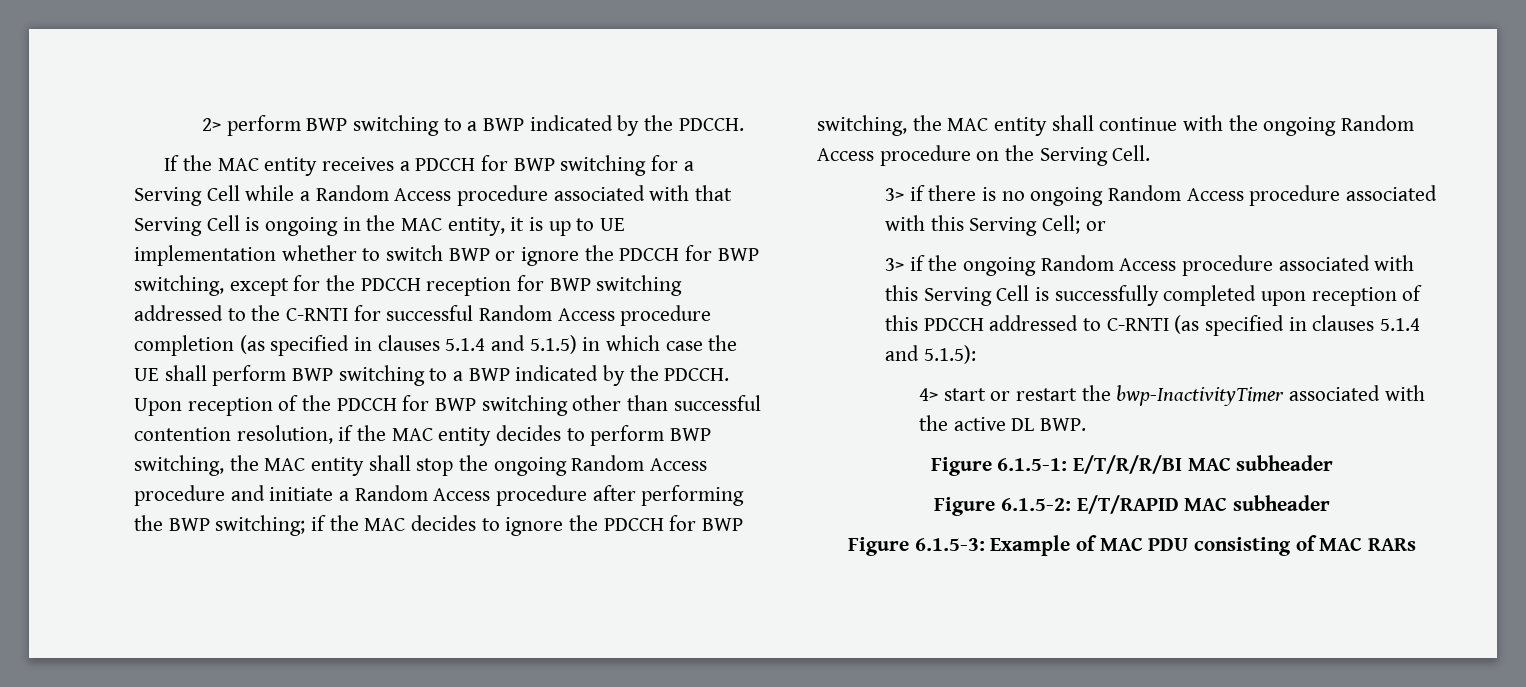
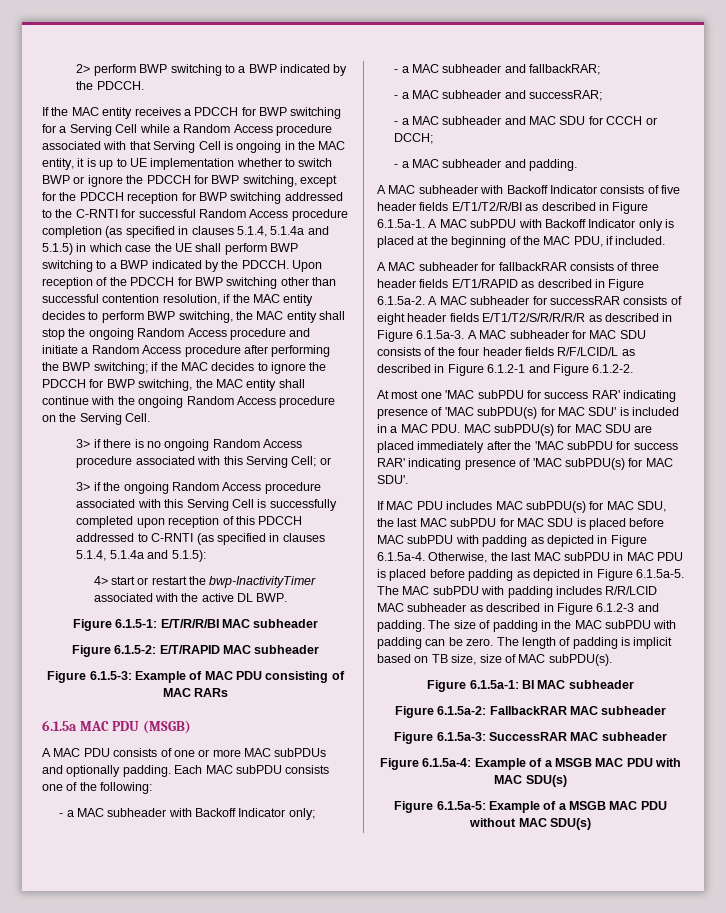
- If the MAC entity receives a PDCCH for BWP switching for a Serving Cell while a Random Access procedure associated with that Serving Cell is ongoing in the MAC entity, it is up to UE implementation whether to switch BWP or ignore the PDCCH for BWP switching, except for the PDCCH reception for BWP switching addressed to the C-RNTI for successful Random Access procedure completion (as specified in clauses 5.1.4 and 5.1.5) in which case the UE shall perform BWP switching to a BWP indicated by the PDCCH.
+ If the MAC entity receives a PDCCH for BWP switching for a Serving Cell while a Random Access procedure associated with that Serving Cell is ongoing in the MAC entity, it is up to UE implementation whether to switch BWP or ignore the PDCCH for BWP switching, except for the PDCCH reception for BWP switching addressed to the C-RNTI for successful Random Access procedure completion (as specified in clauses 5.1.4, 5.1.4a and 5.1.5) in which case the UE shall perform BWP switching to a BWP indicated by the PDCCH.
- 3> if the ongoing Random Access procedure associated with this Serving Cell is successfully completed upon reception of this PDCCH addressed to C-RNTI (as specified in clauses 5.1.4 and 5.1.5):
+ 3> if the ongoing Random Access procedure associated with this Serving Cell is successfully completed upon reception of this PDCCH addressed to C-RNTI (as specified in clauses 5.1.4, 5.1.4a and 5.1.5):
+ 6.1.5a MAC PDU (MSGB)
+ A MAC PDU consists of one or more MAC subPDUs and optionally padding. Each MAC subPDU consists one of the following:
+ - a MAC subheader with Backoff Indicator only;
+ - a MAC subheader and fallbackRAR;
+ - a MAC subheader and successRAR;
+ - a MAC subheader and MAC SDU for CCCH or DCCH;
+ - a MAC subheader and padding.
+ A MAC subheader with Backoff Indicator consists of five header fields E/T1/T2/R/BI as described in Figure 6.1.5a-1. A MAC subPDU with Backoff Indicator only is placed at the beginning of the MAC PDU, if included.
+ A MAC subheader for fallbackRAR consists of three header fields E/T1/RAPID as described in Figure 6.1.5a-2. A MAC subheader for successRAR consists of eight header fields E/T1/T2/S/R/R/R/R as described in Figure 6.1.5a-3. A MAC subheader for MAC SDU consists of the four header fields R/F/LCID/L as described in Figure 6.1.2-1 and Figure 6.1.2-2.
+ At most one 'MAC subPDU for success RAR' indicating presence of 'MAC subPDU(s) for MAC SDU' is included in a MAC PDU. MAC subPDU(s) for MAC SDU are placed immediately after the 'MAC subPDU for success RAR' indicating presence of 'MAC subPDU(s) for MAC SDU'.
+ If MAC PDU includes MAC subPDU(s) for MAC SDU, the last MAC subPDU for MAC SDU is placed before MAC subPDU with padding as depicted in Figure 6.1.5a-4. Otherwise, the last MAC subPDU in MAC PDU is placed before padding as depicted in Figure 6.1.5a-5. The MAC subPDU with padding includes R/R/LCID MAC subheader as described in Figure 6.1.2-3 and padding. The size of padding in the MAC subPDU with padding can be zero. The length of padding is implicit based on TB size, size of MAC subPDU(s).
+ Figure 6.1.5a-1: BI MAC subheader
+ Figure 6.1.5a-2: FallbackRAR MAC subheader
+ Figure 6.1.5a-3: SuccessRAR MAC subheader
+ Figure 6.1.5a-4: Example of a MSGB MAC PDU with MAC SDU(s)
+ Figure 6.1.5a-5: Example of a MSGB MAC PDU without MAC SDU(s)

